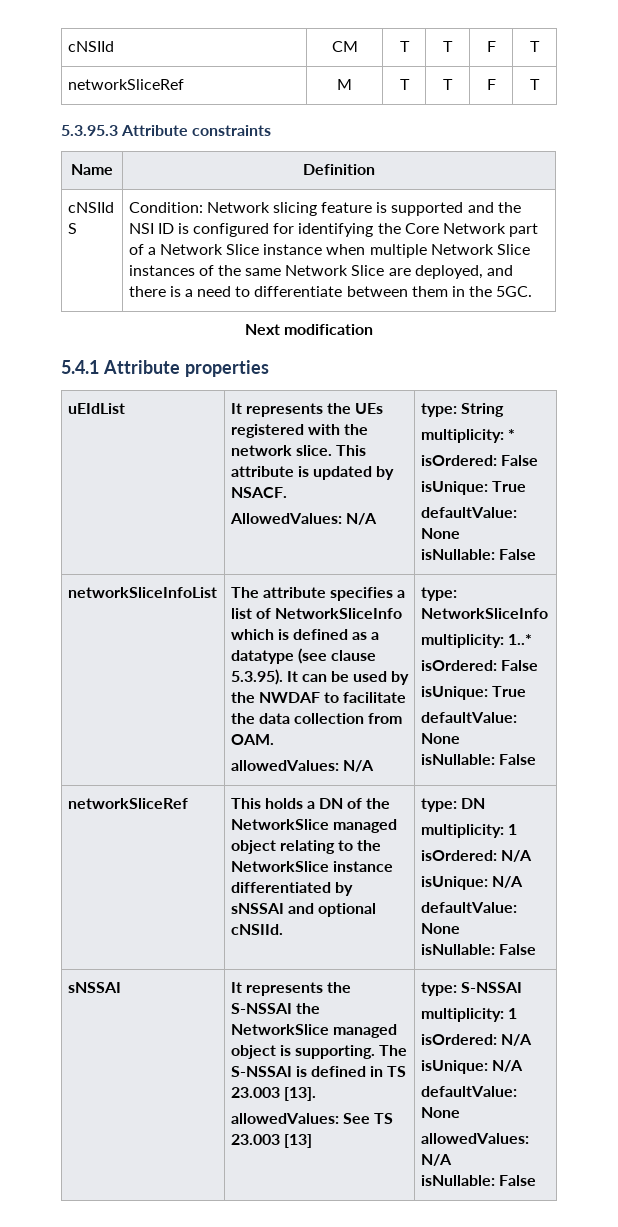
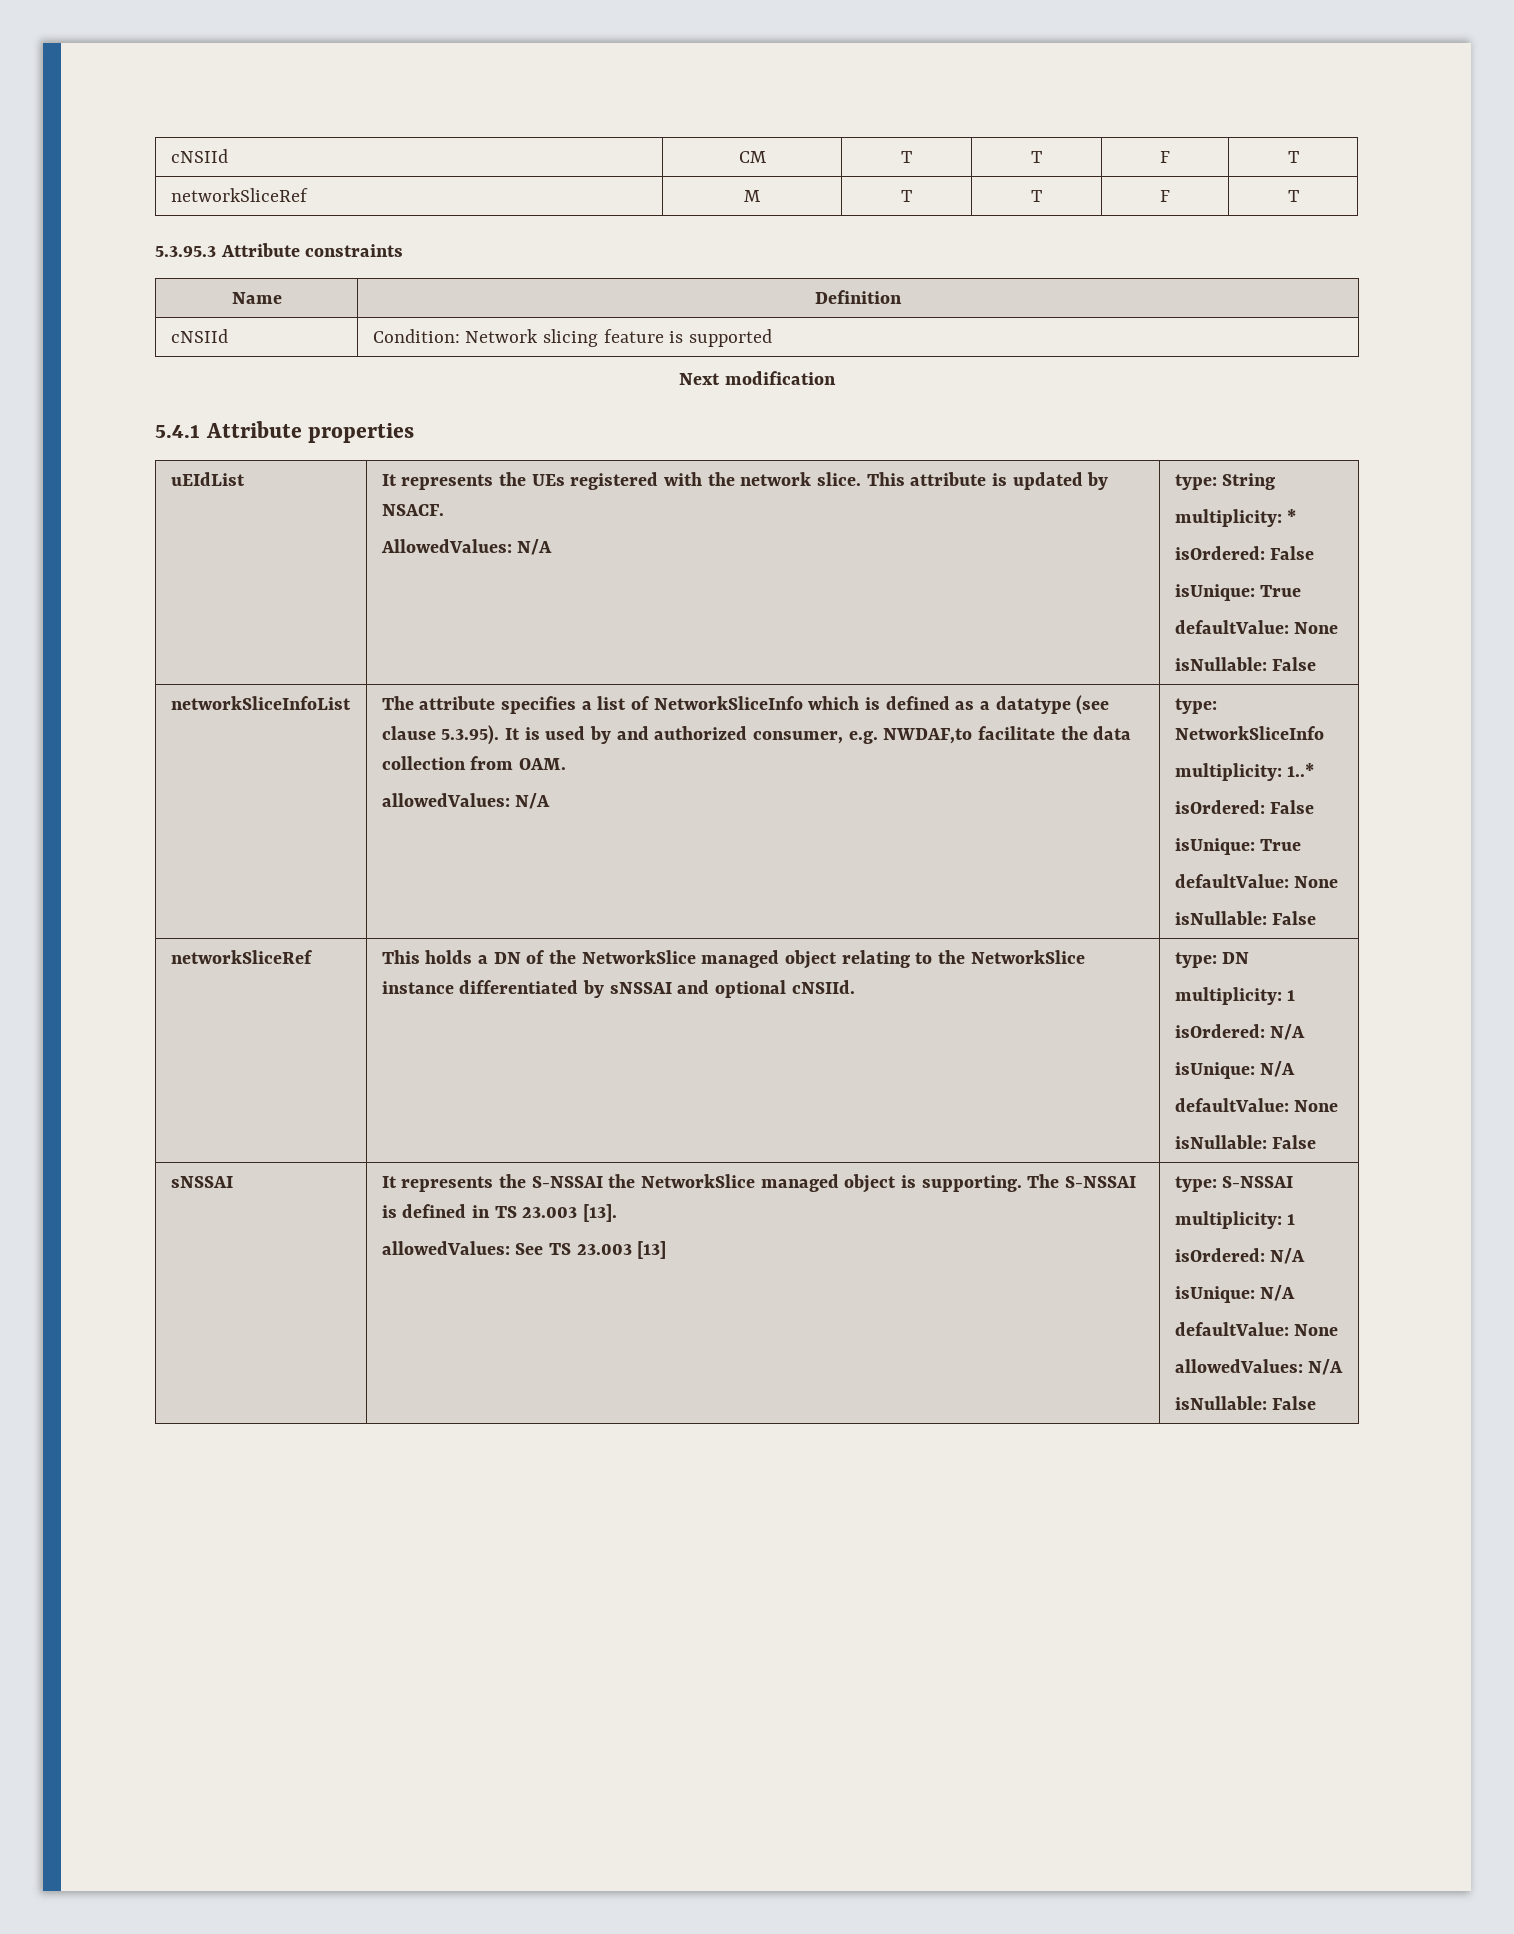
  Name | Definition
- cNSIId S
+ cNSIId
- Condition: Network slicing feature is supported and the NSI ID is configured for identifying the Core Network part of a Network Slice instance when multiple Network Slice instances of the same Network Slice are deployed, and there is a need to differentiate between them in the 5GC.
+ Condition: Network slicing feature is supported
- The attribute specifies a list of NetworkSliceInfo which is defined as a datatype (see clause 5.3.95). It can be used by the NWDAF to facilitate the data collection from OAM.
+ The attribute specifies a list of NetworkSliceInfo which is defined as a datatype (see clause 5.3.95). It is used by and authorized consumer, e.g. NWDAF,to facilitate the data collection from OAM.

